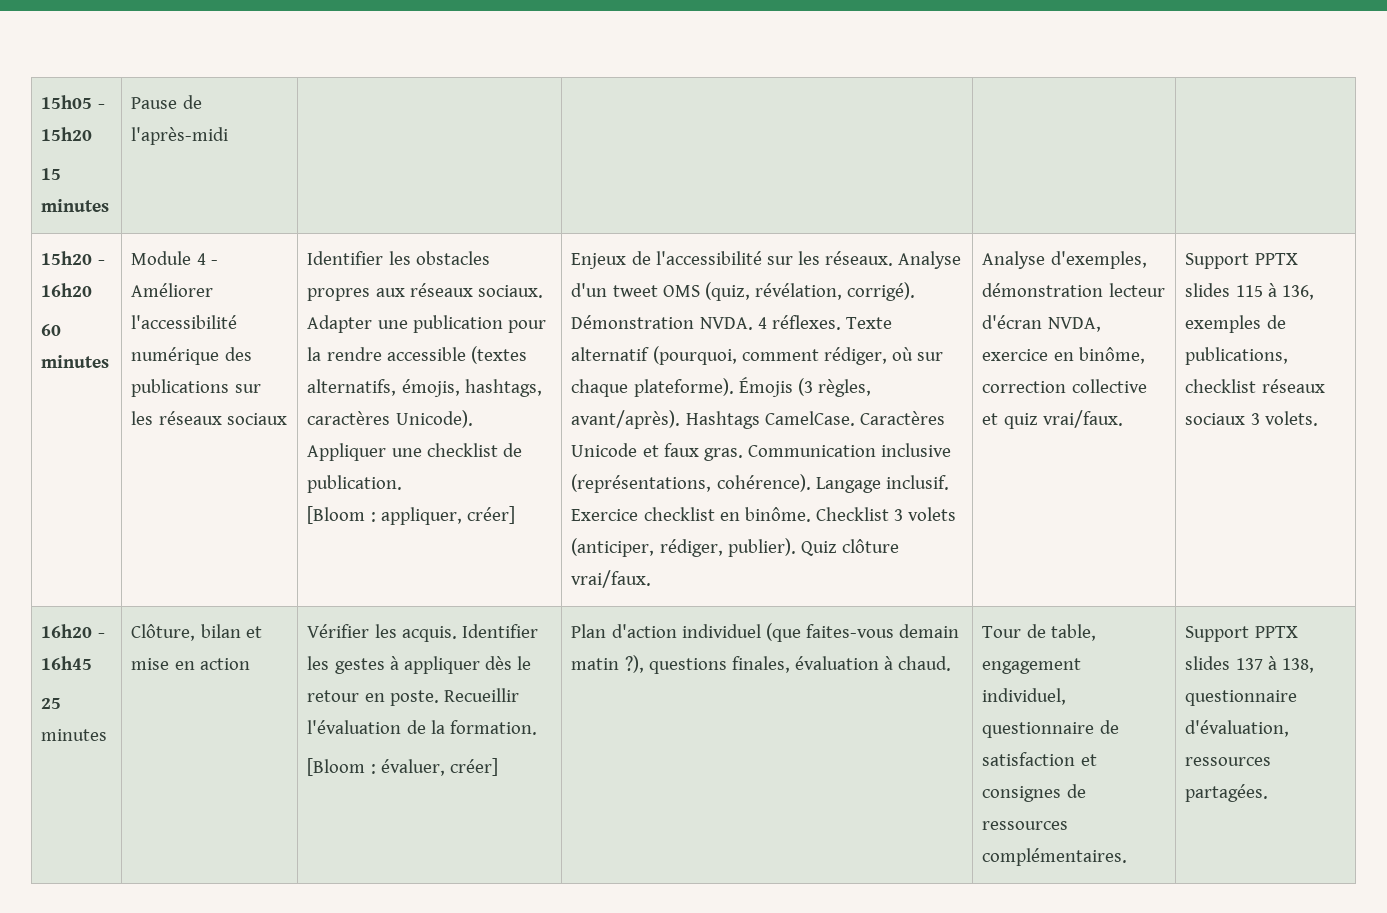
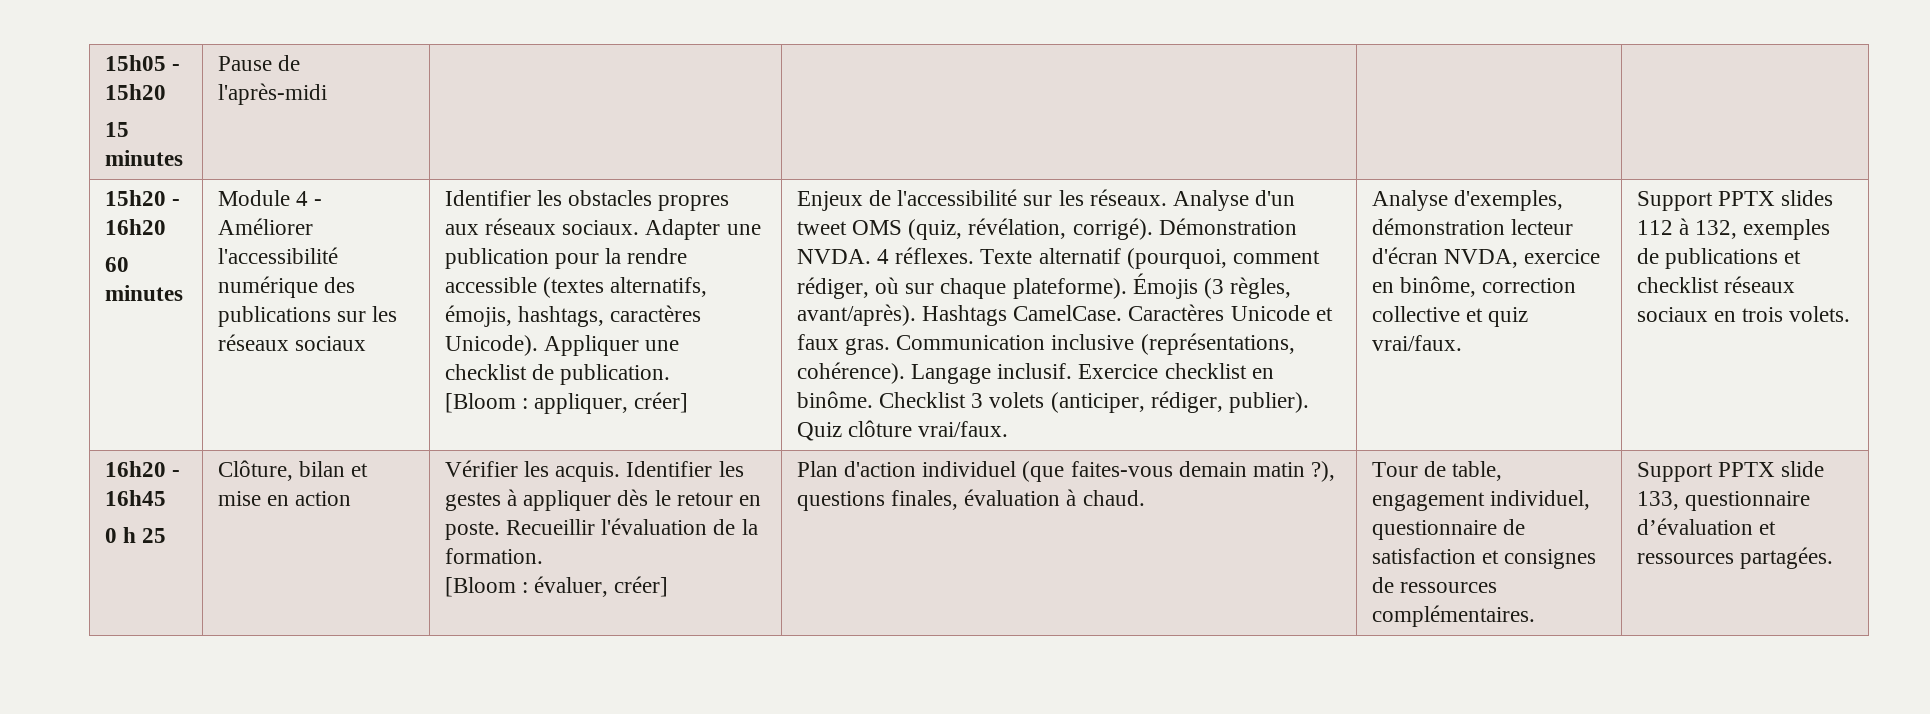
- Support PPTX slides 115 à 136, exemples de publications, checklist réseaux sociaux 3 volets.
+ Support PPTX slides 112 à 132, exemples de publications et checklist réseaux sociaux en trois volets.
- 25 minutes
+ 0 h 25
- Support PPTX slides 137 à 138, questionnaire d'évaluation, ressources partagées.
+ Support PPTX slide 133, questionnaire d’évaluation et ressources partagées.

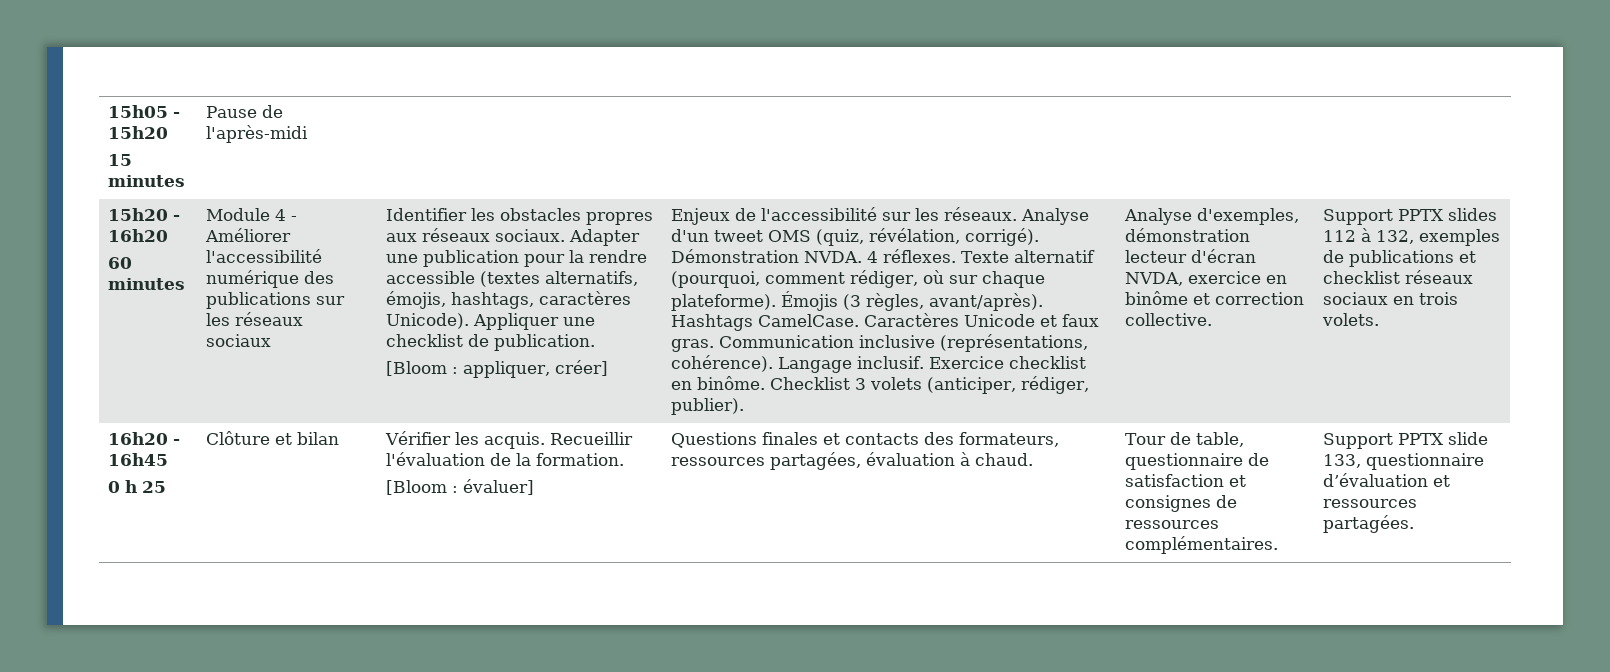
- Quiz clôture vrai/faux.
- Analyse d'exemples, démonstration lecteur d'écran NVDA, exercice en binôme, correction collective et quiz vrai/faux.
+ Analyse d'exemples, démonstration lecteur d'écran NVDA, exercice en binôme et correction collective.
- Clôture, bilan et mise en action
+ Clôture et bilan
- Identifier les gestes à appliquer dès le retour en poste.
- [Bloom : évaluer, créer] | Plan d'action individuel (que faites-vous demain matin ?), questions finales, évaluation à chaud.
+ [Bloom : évaluer] | Questions finales et contacts des formateurs, ressources partagées, évaluation à chaud.
- Tour de table, engagement individuel, questionnaire de satisfaction et consignes de ressources complémentaires.
+ Tour de table, questionnaire de satisfaction et consignes de ressources complémentaires.

